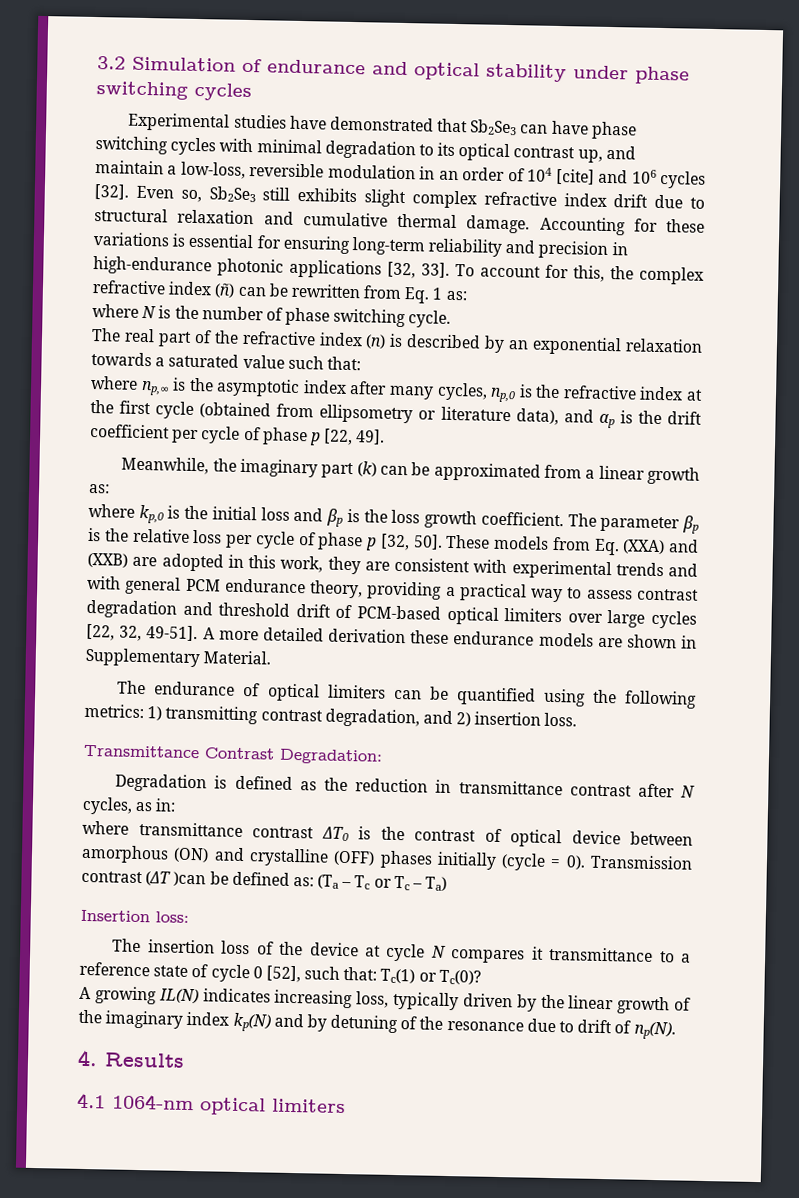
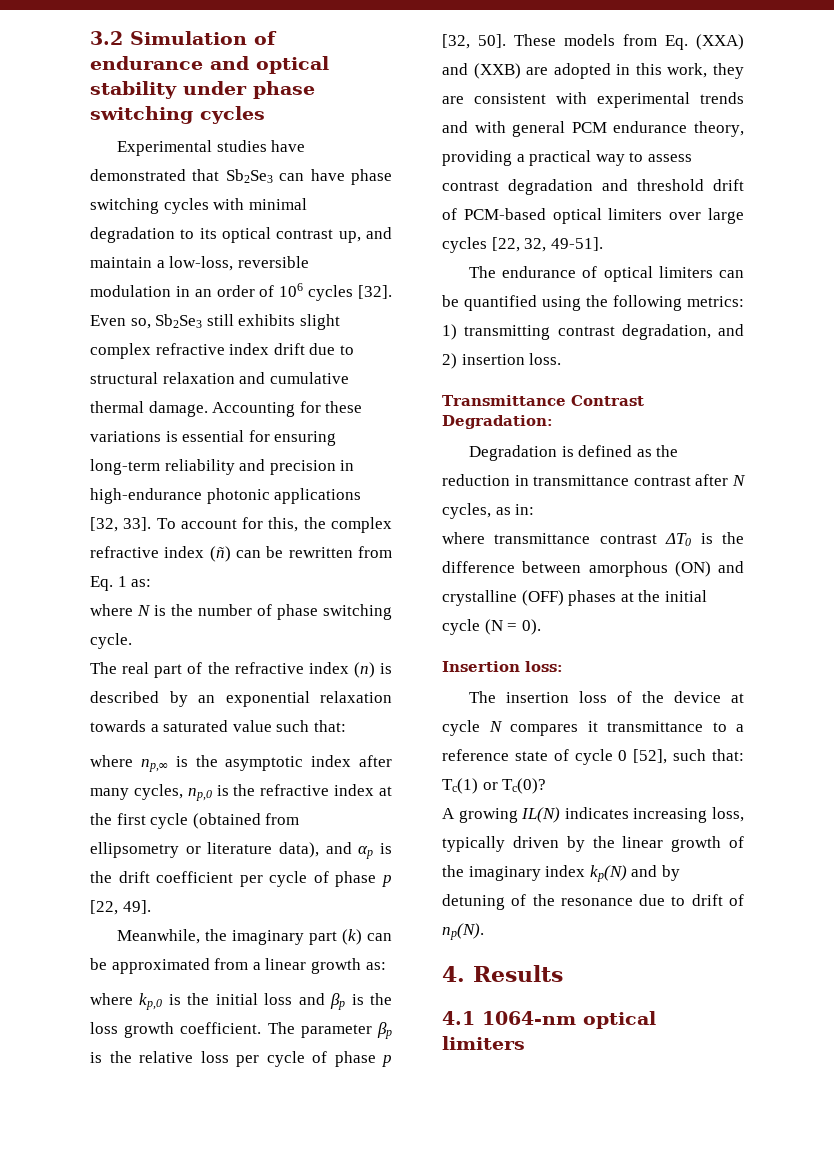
- Experimental studies have demonstrated that Sb2Se3 can have phase switching cycles with minimal degradation to its optical contrast up, and maintain a low-loss, reversible modulation in an order of 104 [cite] and 106 cycles [32].
+ Experimental studies have demonstrated that Sb2Se3 can have phase switching cycles with minimal degradation to its optical contrast up, and maintain a low-loss, reversible modulation in an order of 106 cycles [32].
- A more detailed derivation these endurance models are shown in Supplementary Material.
- where transmittance contrast ΔT0 is the contrast of optical device between amorphous (ON) and crystalline (OFF) phases initially (cycle = 0). Transmission contrast (ΔT )can be defined as: (Ta – Tc or Tc – Ta)
+ where transmittance contrast ΔT0 is the difference between amorphous (ON) and crystalline (OFF) phases at the initial cycle (N = 0).

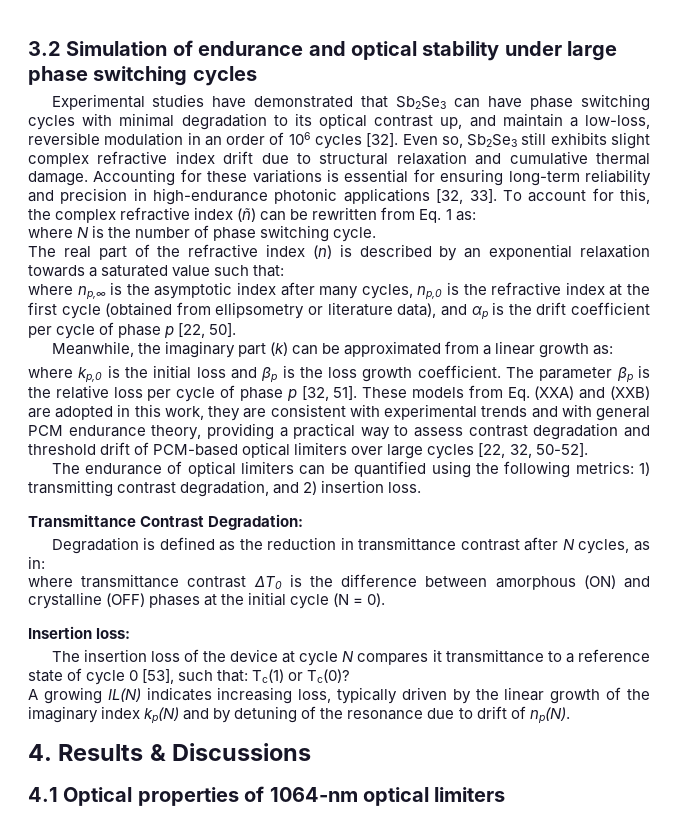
- 3.2 Simulation of endurance and optical stability under phase switching cycles
+ 3.2 Simulation of endurance and optical stability under large phase switching cycles
- where np,∞ is the asymptotic index after many cycles, np,0 is the refractive index at the first cycle (obtained from ellipsometry or literature data), and αp is the drift coefficient per cycle of phase p [22, 49].
+ where np,∞ is the asymptotic index after many cycles, np,0 is the refractive index at the first cycle (obtained from ellipsometry or literature data), and αp is the drift coefficient per cycle of phase p [22, 50].
- The parameter βp is the relative loss per cycle of phase p [32, 50].
+ The parameter βp is the relative loss per cycle of phase p [32, 51].
- These models from Eq. (XXA) and (XXB) are adopted in this work, they are consistent with experimental trends and with general PCM endurance theory, providing a practical way to assess contrast degradation and threshold drift of PCM-based optical limiters over large cycles [22, 32, 49-51].
+ These models from Eq. (XXA) and (XXB) are adopted in this work, they are consistent with experimental trends and with general PCM endurance theory, providing a practical way to assess contrast degradation and threshold drift of PCM-based optical limiters over large cycles [22, 32, 50-52].
- The insertion loss of the device at cycle N compares it transmittance to a reference state of cycle 0 [52], such that: Tc(1) or Tc(0)?
+ The insertion loss of the device at cycle N compares it transmittance to a reference state of cycle 0 [53], such that: Tc(1) or Tc(0)?
- 4. Results
+ 4. Results & Discussions
- 4.1 1064-nm optical limiters
+ 4.1 Optical properties of 1064-nm optical limiters

